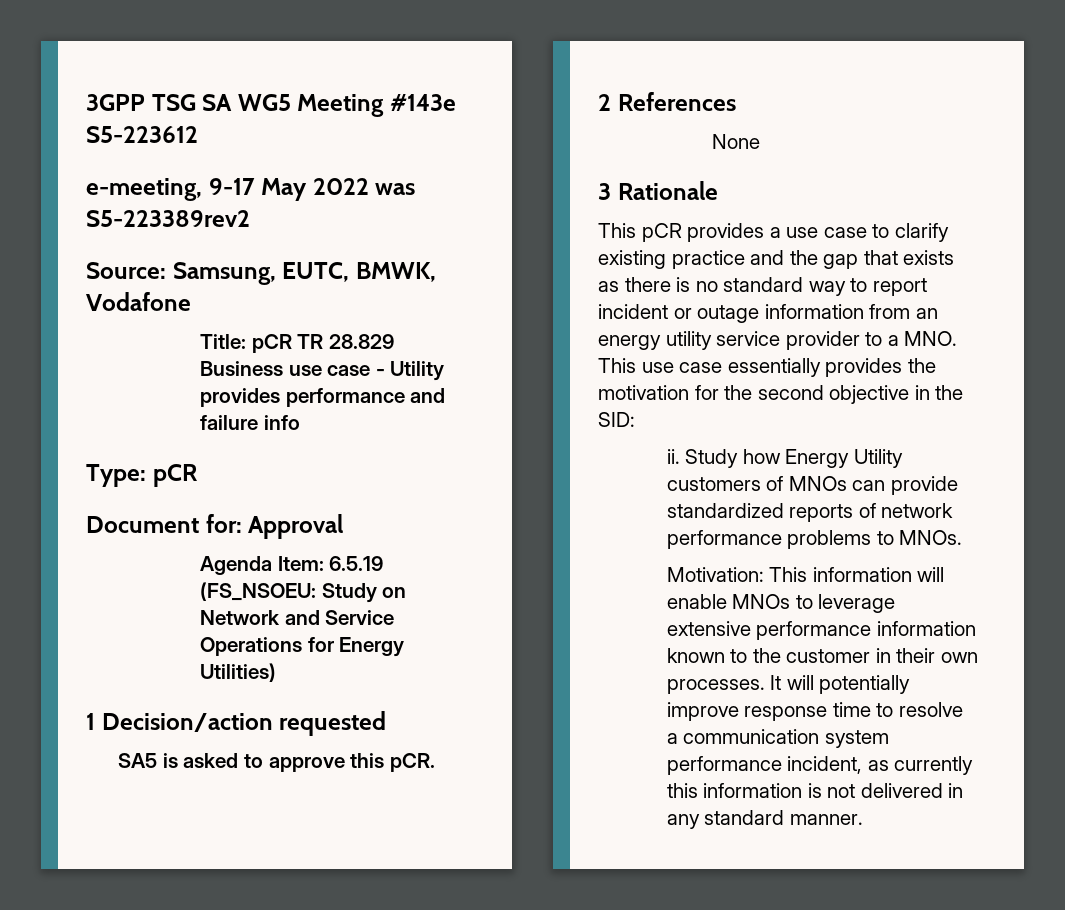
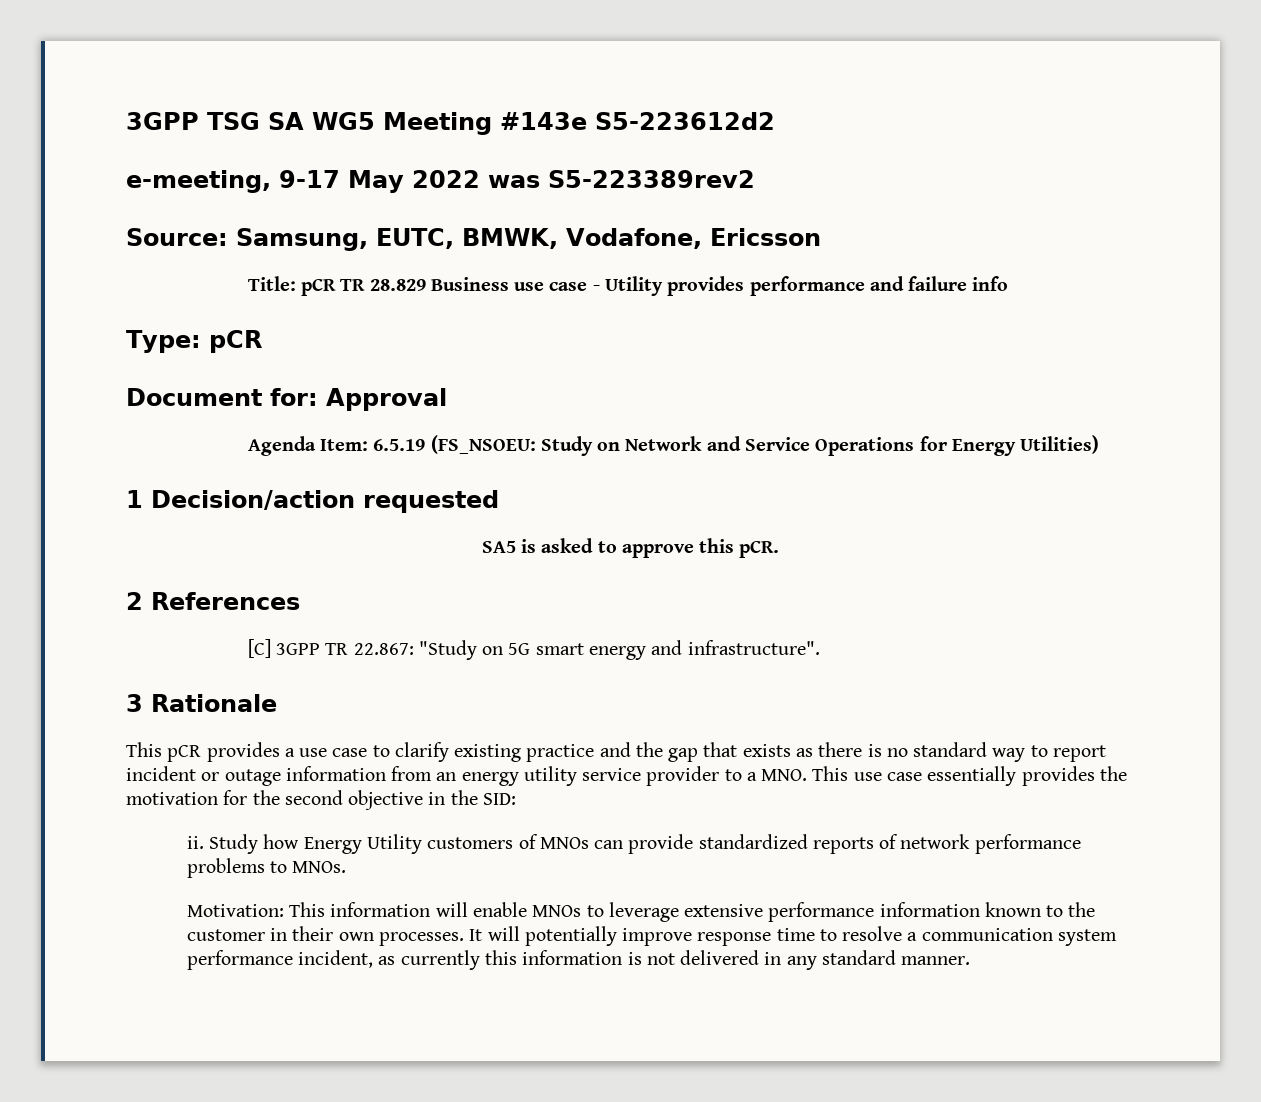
- 3GPP TSG SA WG5 Meeting #143e S5-223612
+ 3GPP TSG SA WG5 Meeting #143e S5-223612d2
- Source: Samsung, EUTC, BMWK, Vodafone
+ Source: Samsung, EUTC, BMWK, Vodafone, Ericsson
- None
+ [C] 3GPP TR 22.867: "Study on 5G smart energy and infrastructure".

